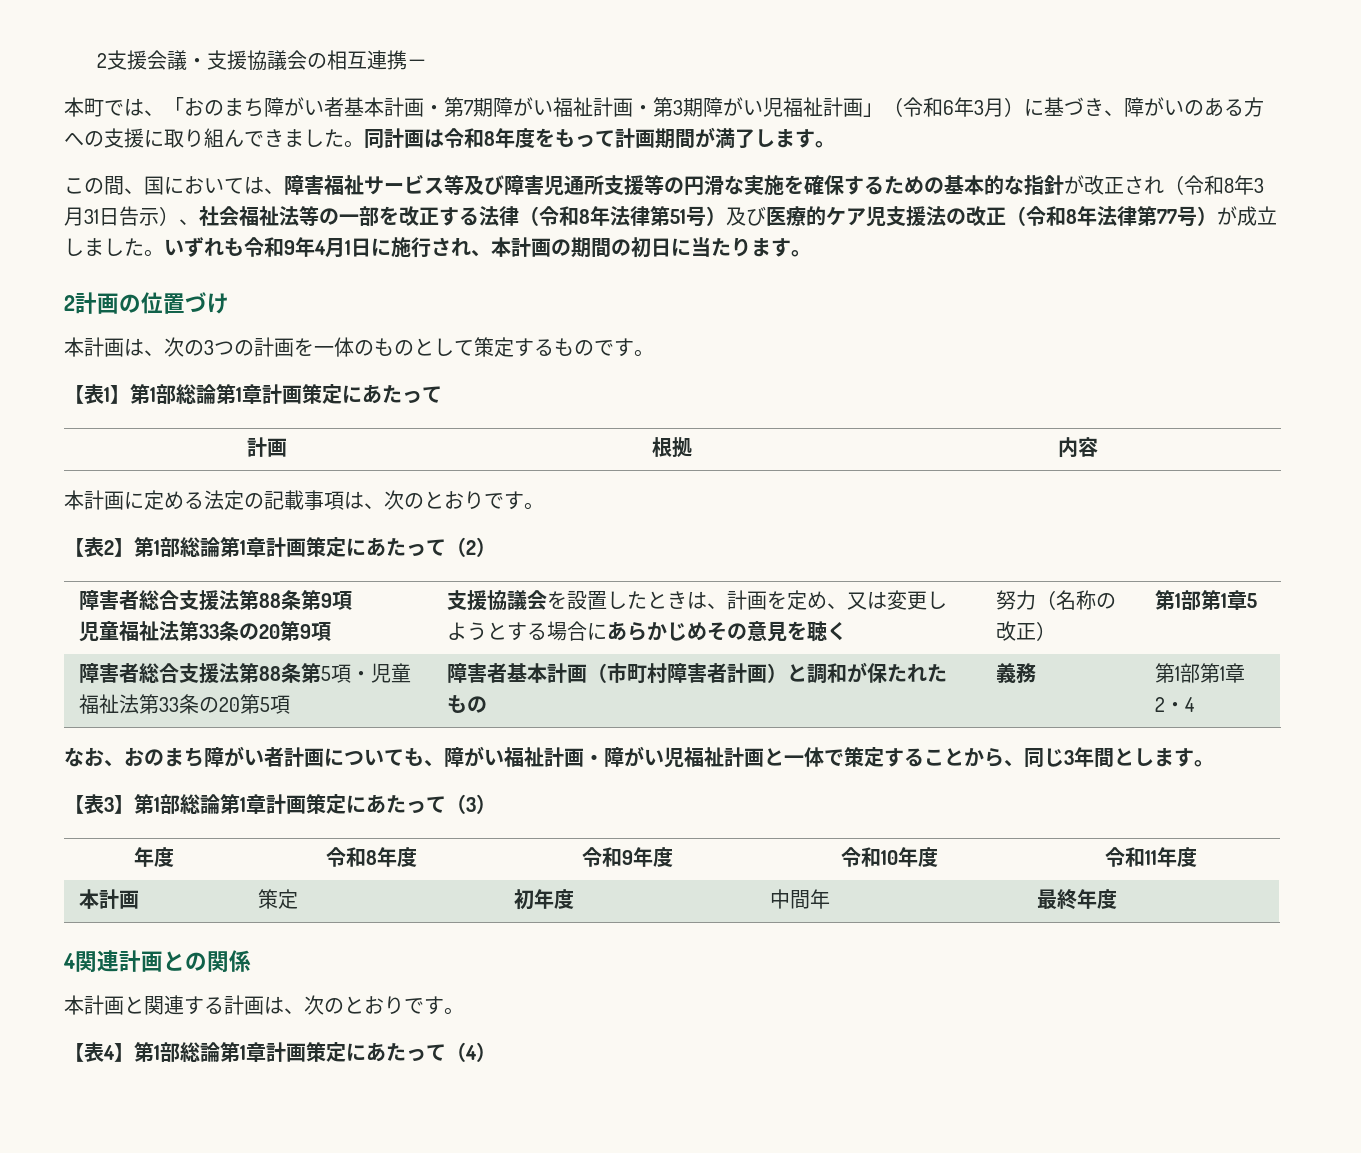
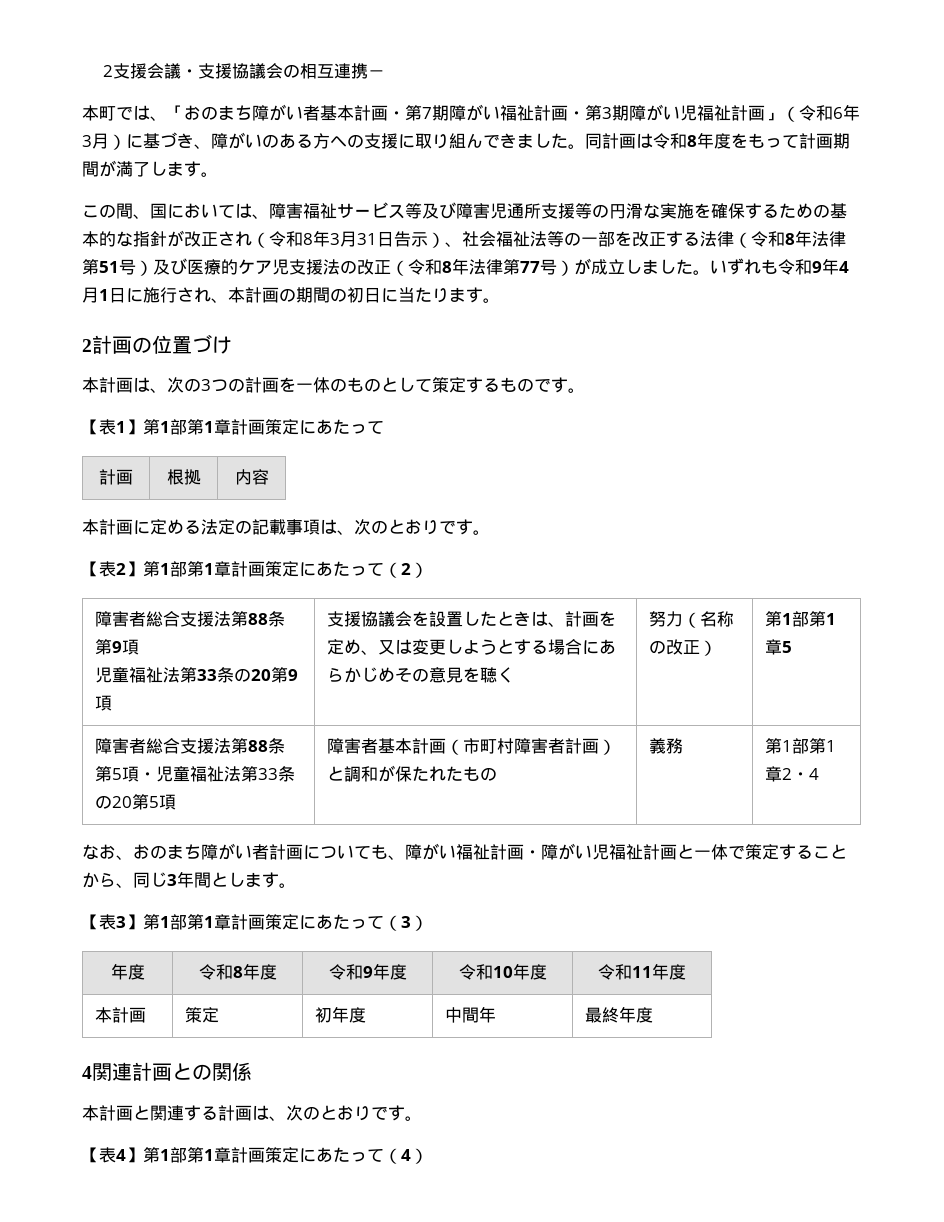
- 【表1】第1部総論第1章計画策定にあたって
+ 【表1】第1部第1章計画策定にあたって
- 【表2】第1部総論第1章計画策定にあたって（2）
+ 【表2】第1部第1章計画策定にあたって（2）
- 【表3】第1部総論第1章計画策定にあたって（3）
+ 【表3】第1部第1章計画策定にあたって（3）
- 【表4】第1部総論第1章計画策定にあたって（4）
+ 【表4】第1部第1章計画策定にあたって（4）

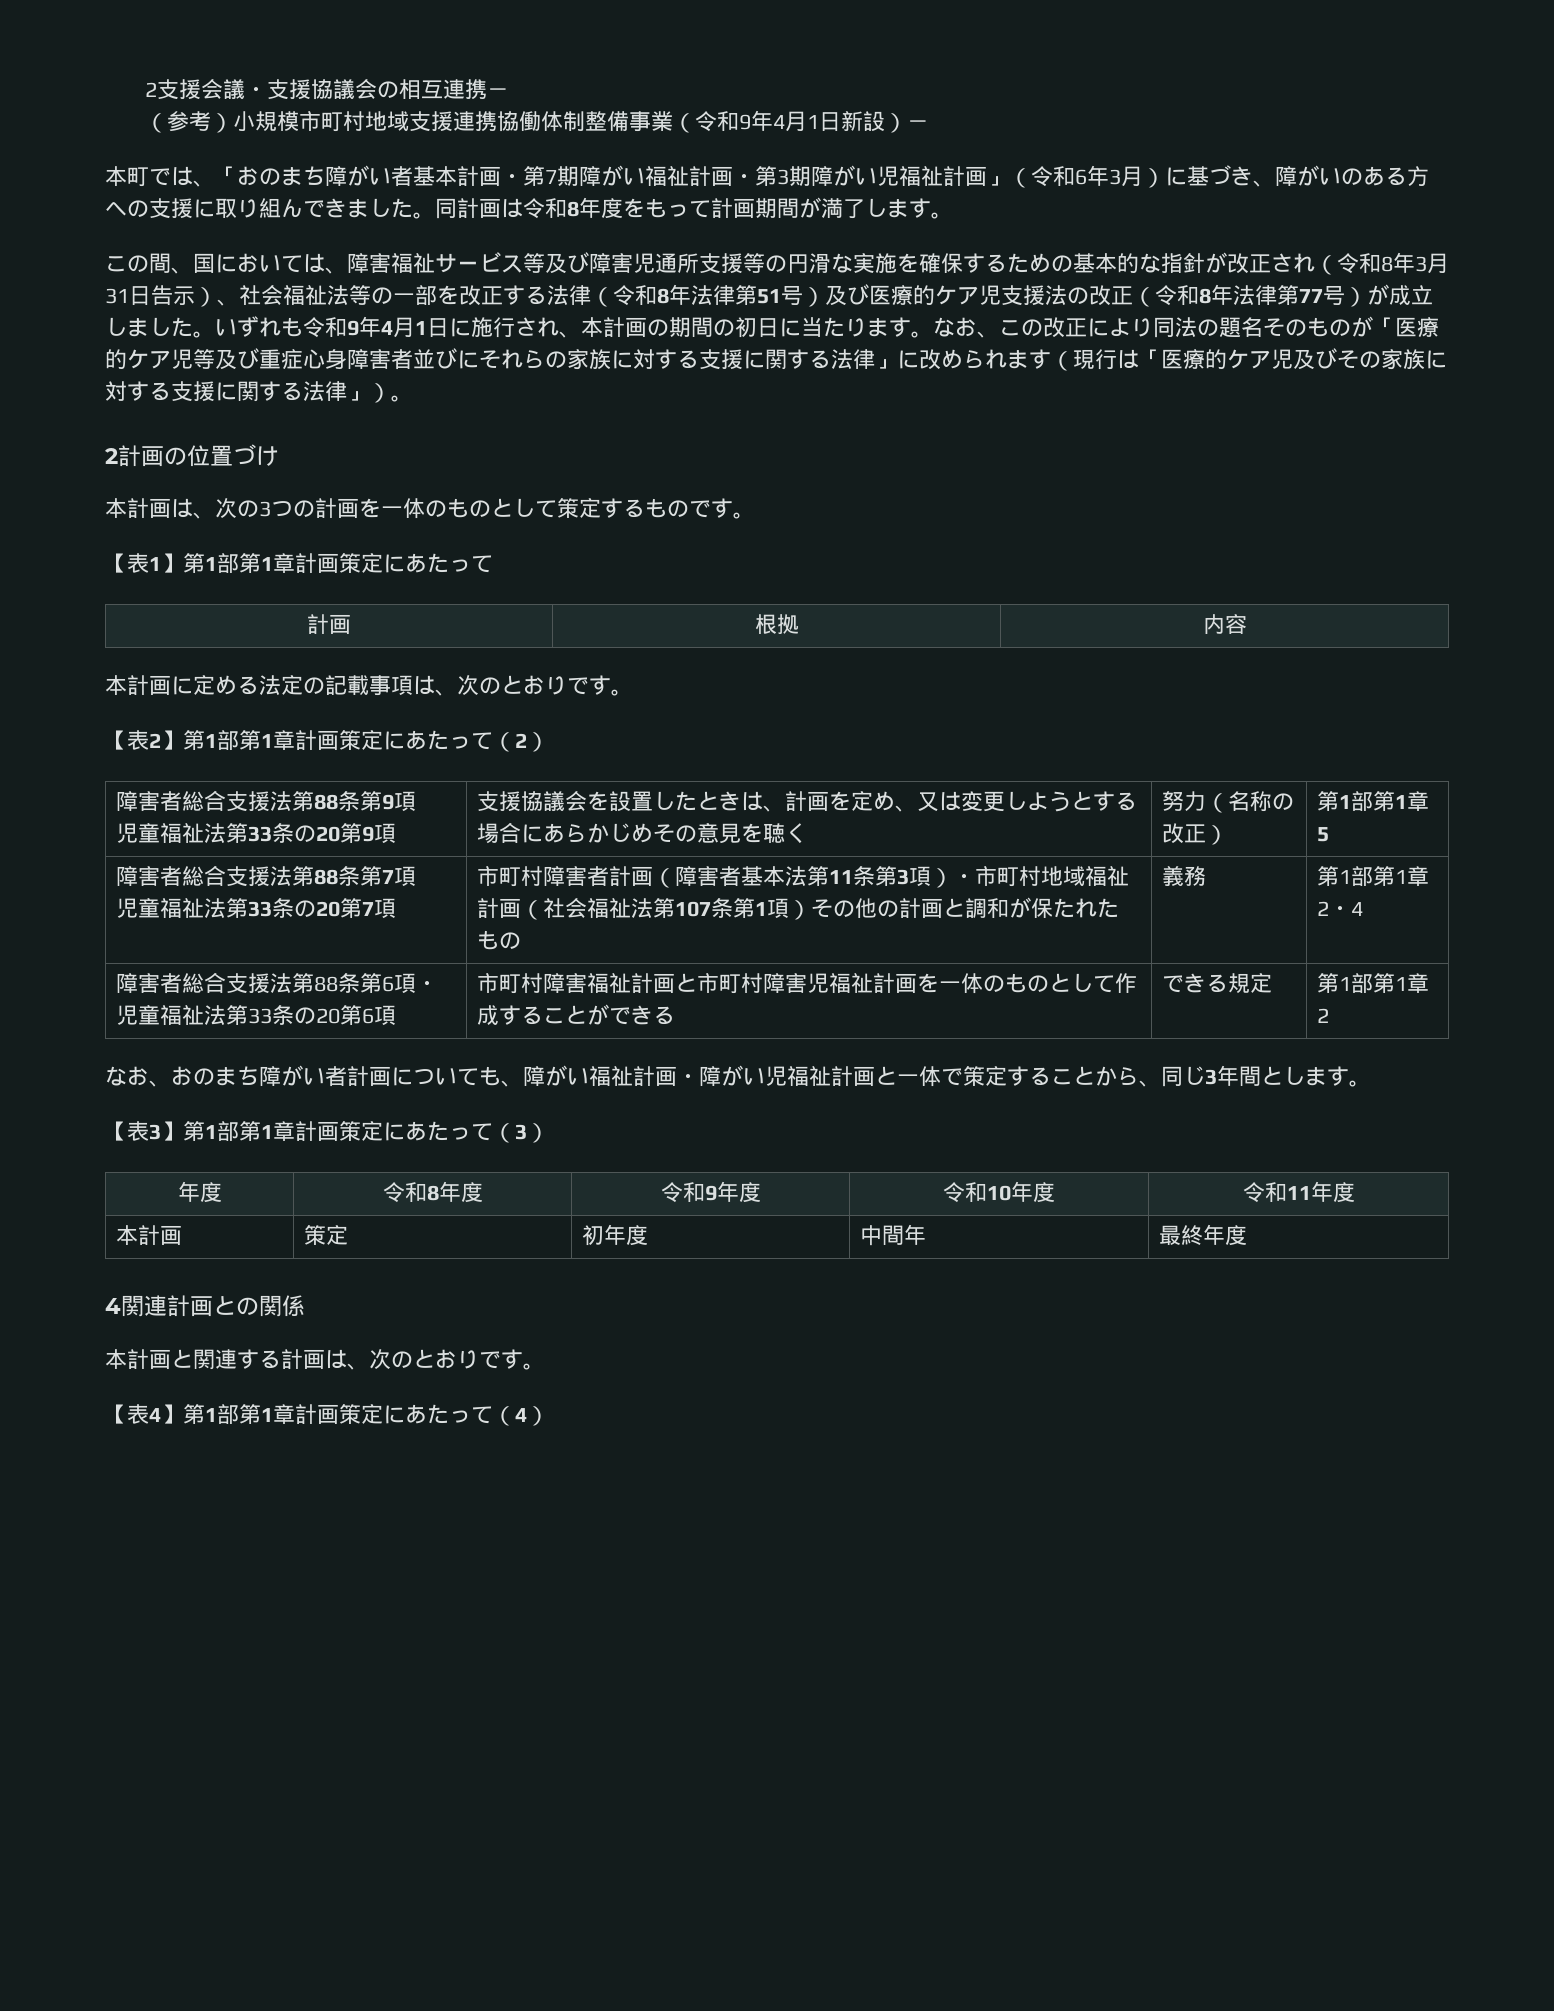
+ （参考）小規模市町村地域支援連携協働体制整備事業（令和9年4月1日新設）－
+ なお、この改正により同法の題名そのものが「医療的ケア児等及び重症心身障害者並びにそれらの家族に対する支援に関する法律」に改められます（現行は「医療的ケア児及びその家族に対する支援に関する法律」）。
- 障害者総合支援法第88条第5項・児童福祉法第33条の20第5項 | 障害者基本計画（市町村障害者計画）と調和が保たれたもの
+ 障害者総合支援法第88条第7項
+ 児童福祉法第33条の20第7項 | 市町村障害者計画（障害者基本法第11条第3項）・市町村地域福祉計画（社会福祉法第107条第1項）その他の計画と調和が保たれたもの
+ 障害者総合支援法第88条第6項・児童福祉法第33条の20第6項 | 市町村障害福祉計画と市町村障害児福祉計画を一体のものとして作成することができる | できる規定 | 第1部第1章2

